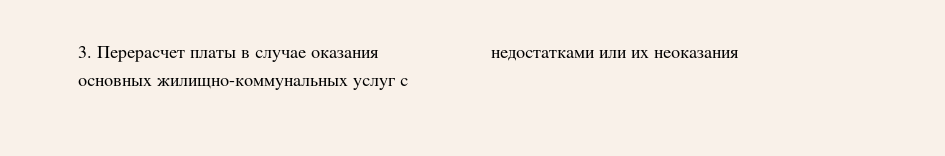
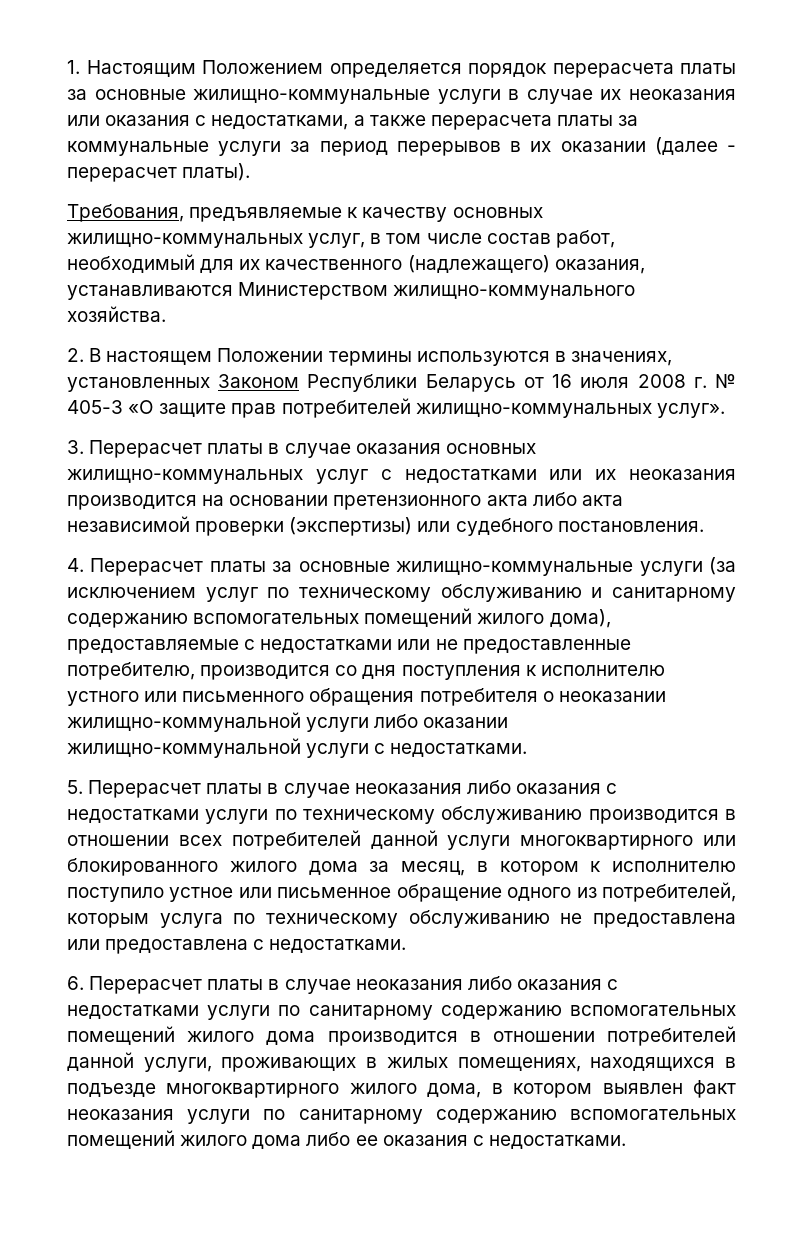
+ 1. Настоящим Положением определяется порядок перерасчета платы за основные жилищно-коммунальные услуги в случае их неоказания или оказания с недостатками, а также перерасчета платы за коммунальные услуги за период перерывов в их оказании (далее - перерасчет платы).
+ Требования, предъявляемые к качеству основных жилищно-коммунальных услуг, в том числе состав работ, необходимый для их качественного (надлежащего) оказания, устанавливаются Министерством жилищно-коммунального хозяйства.
+ 2. В настоящем Положении термины используются в значениях, установленных Законом Республики Беларусь от 16 июля 2008 г. № 405-З «О защите прав потребителей жилищно-коммунальных услуг».
- 3. Перерасчет платы в случае оказания основных жилищно-коммунальных услуг с недостатками или их неоказания
+ 3. Перерасчет платы в случае оказания основных жилищно-коммунальных услуг с недостатками или их неоказания производится на основании претензионного акта либо акта независимой проверки (экспертизы) или судебного постановления.
+ 4. Перерасчет платы за основные жилищно-коммунальные услуги (за исключением услуг по техническому обслуживанию и санитарному содержанию вспомогательных помещений жилого дома), предоставляемые с недостатками или не предоставленные потребителю, производится со дня поступления к исполнителю устного или письменного обращения потребителя о неоказании жилищно-коммунальной услуги либо оказании жилищно-коммунальной услуги с недостатками.
+ 5. Перерасчет платы в случае неоказания либо оказания с недостатками услуги по техническому обслуживанию производится в отношении всех потребителей данной услуги многоквартирного или блокированного жилого дома за месяц, в котором к исполнителю поступило устное или письменное обращение одного из потребителей, которым услуга по техническому обслуживанию не предоставлена или предоставлена с недостатками.
+ 6. Перерасчет платы в случае неоказания либо оказания с недостатками услуги по санитарному содержанию вспомогательных помещений жилого дома производится в отношении потребителей данной услуги, проживающих в жилых помещениях, находящихся в подъезде многоквартирного жилого дома, в котором выявлен факт неоказания услуги по санитарному содержанию вспомогательных помещений жилого дома либо ее оказания с недостатками.

